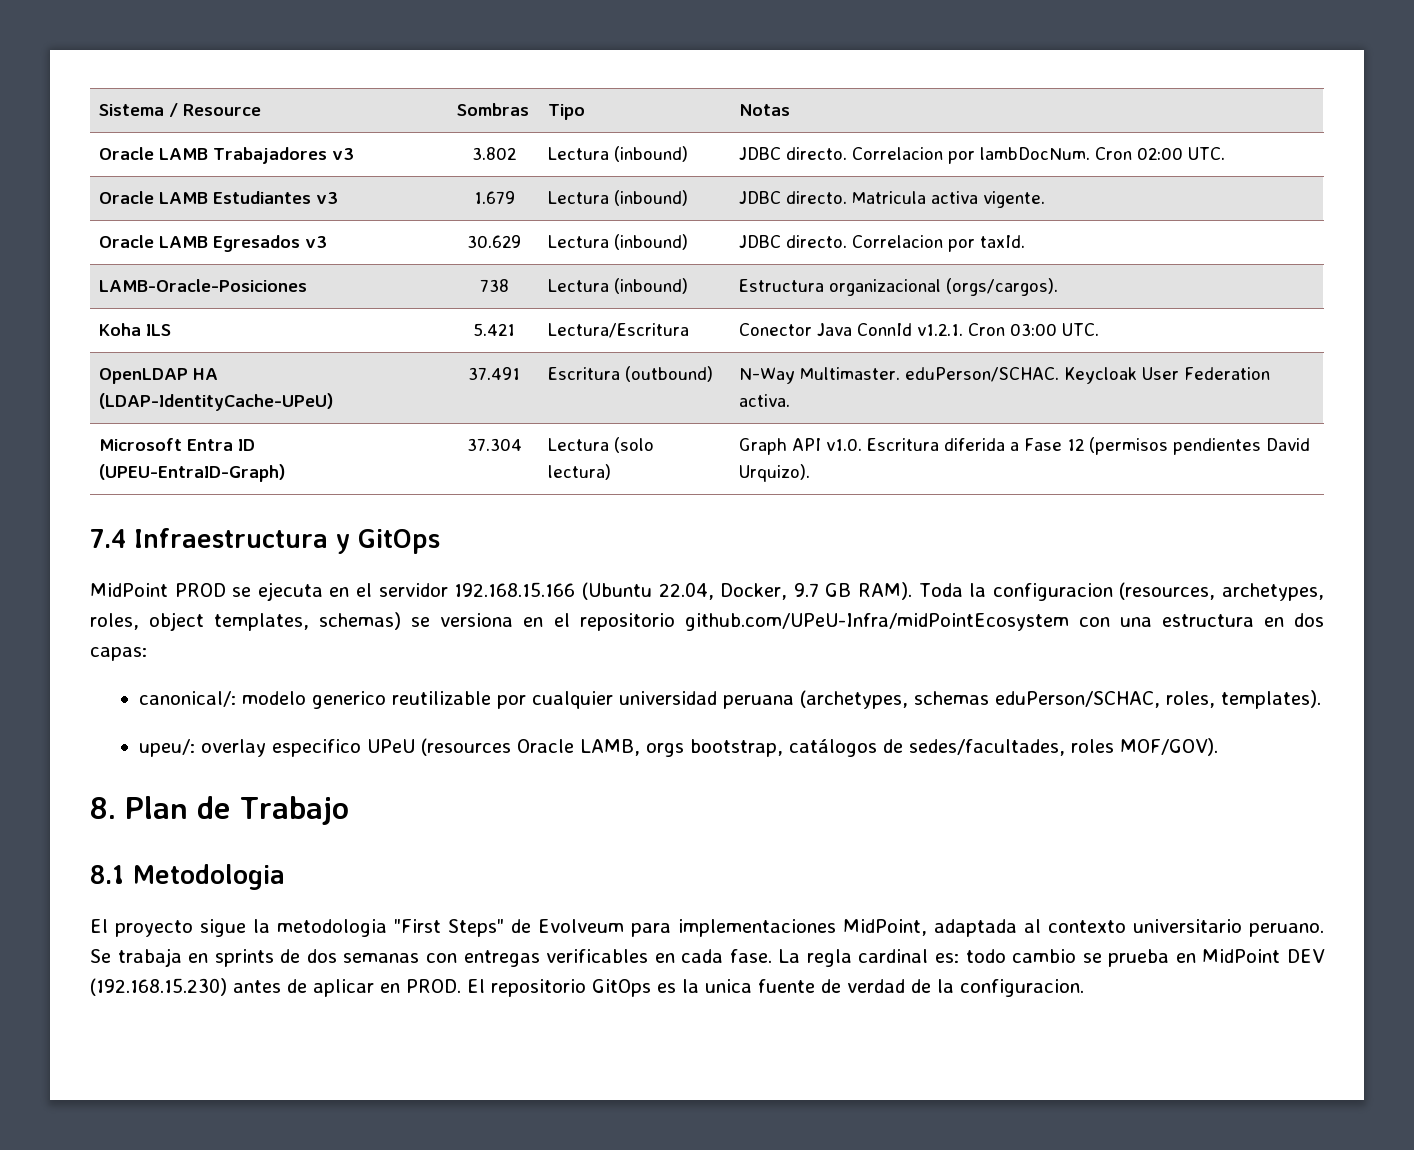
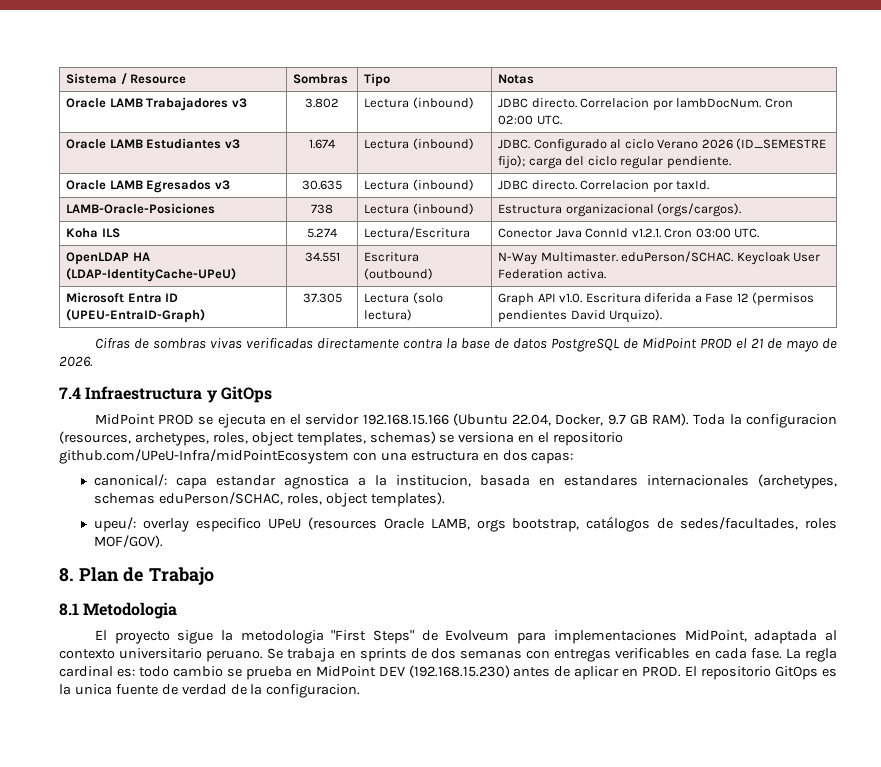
- Oracle LAMB Estudiantes v3 | 1.679 | Lectura (inbound) | JDBC directo. Matricula activa vigente.
+ Oracle LAMB Estudiantes v3 | 1.674 | Lectura (inbound) | JDBC. Configurado al ciclo Verano 2026 (ID_SEMESTRE fijo); carga del ciclo regular pendiente.
- Oracle LAMB Egresados v3 | 30.629 | Lectura (inbound) | JDBC directo. Correlacion por taxId.
+ Oracle LAMB Egresados v3 | 30.635 | Lectura (inbound) | JDBC directo. Correlacion por taxId.
- Koha ILS | 5.421 | Lectura/Escritura | Conector Java ConnId v1.2.1. Cron 03:00 UTC.
+ Koha ILS | 5.274 | Lectura/Escritura | Conector Java ConnId v1.2.1. Cron 03:00 UTC.
- OpenLDAP HA (LDAP-IdentityCache-UPeU) | 37.491 | Escritura (outbound) | N-Way Multimaster. eduPerson/SCHAC. Keycloak User Federation activa.
+ OpenLDAP HA (LDAP-IdentityCache-UPeU) | 34.551 | Escritura (outbound) | N-Way Multimaster. eduPerson/SCHAC. Keycloak User Federation activa.
- Microsoft Entra ID (UPEU-EntraID-Graph) | 37.304 | Lectura (solo lectura) | Graph API v1.0. Escritura diferida a Fase 12 (permisos pendientes David Urquizo).
+ Microsoft Entra ID (UPEU-EntraID-Graph) | 37.305 | Lectura (solo lectura) | Graph API v1.0. Escritura diferida a Fase 12 (permisos pendientes David Urquizo).
+ Cifras de sombras vivas verificadas directamente contra la base de datos PostgreSQL de MidPoint PROD el 21 de mayo de 2026.
- canonical/: modelo generico reutilizable por cualquier universidad peruana (archetypes, schemas eduPerson/SCHAC, roles, templates).
+ canonical/: capa estandar agnostica a la institucion, basada en estandares internacionales (archetypes, schemas eduPerson/SCHAC, roles, object templates).

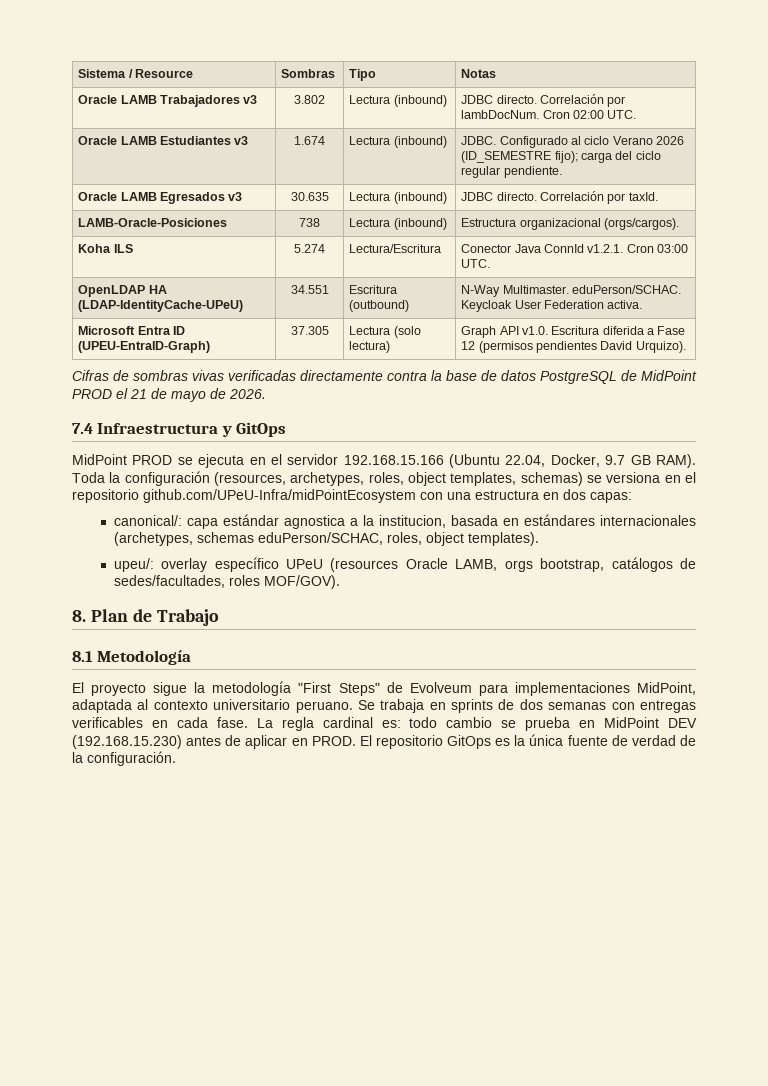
- Oracle LAMB Trabajadores v3 | 3.802 | Lectura (inbound) | JDBC directo. Correlacion por lambDocNum. Cron 02:00 UTC.
+ Oracle LAMB Trabajadores v3 | 3.802 | Lectura (inbound) | JDBC directo. Correlación por lambDocNum. Cron 02:00 UTC.
- Oracle LAMB Egresados v3 | 30.635 | Lectura (inbound) | JDBC directo. Correlacion por taxId.
+ Oracle LAMB Egresados v3 | 30.635 | Lectura (inbound) | JDBC directo. Correlación por taxId.
- Toda la configuracion (resources, archetypes, roles, object templates, schemas) se versiona en el repositorio github.com/UPeU-Infra/midPointEcosystem con una estructura en dos capas:
+ Toda la configuración (resources, archetypes, roles, object templates, schemas) se versiona en el repositorio github.com/UPeU-Infra/midPointEcosystem con una estructura en dos capas:
- canonical/: capa estandar agnostica a la institucion, basada en estandares internacionales (archetypes, schemas eduPerson/SCHAC, roles, object templates).
+ canonical/: capa estándar agnostica a la institucion, basada en estándares internacionales (archetypes, schemas eduPerson/SCHAC, roles, object templates).
- upeu/: overlay especifico UPeU (resources Oracle LAMB, orgs bootstrap, catálogos de sedes/facultades, roles MOF/GOV).
+ upeu/: overlay específico UPeU (resources Oracle LAMB, orgs bootstrap, catálogos de sedes/facultades, roles MOF/GOV).
- 8.1 Metodologia
+ 8.1 Metodología
- El proyecto sigue la metodologia "First Steps" de Evolveum para implementaciones MidPoint, adaptada al contexto universitario peruano.
+ El proyecto sigue la metodología "First Steps" de Evolveum para implementaciones MidPoint, adaptada al contexto universitario peruano.
- El repositorio GitOps es la unica fuente de verdad de la configuracion.
+ El repositorio GitOps es la única fuente de verdad de la configuración.

